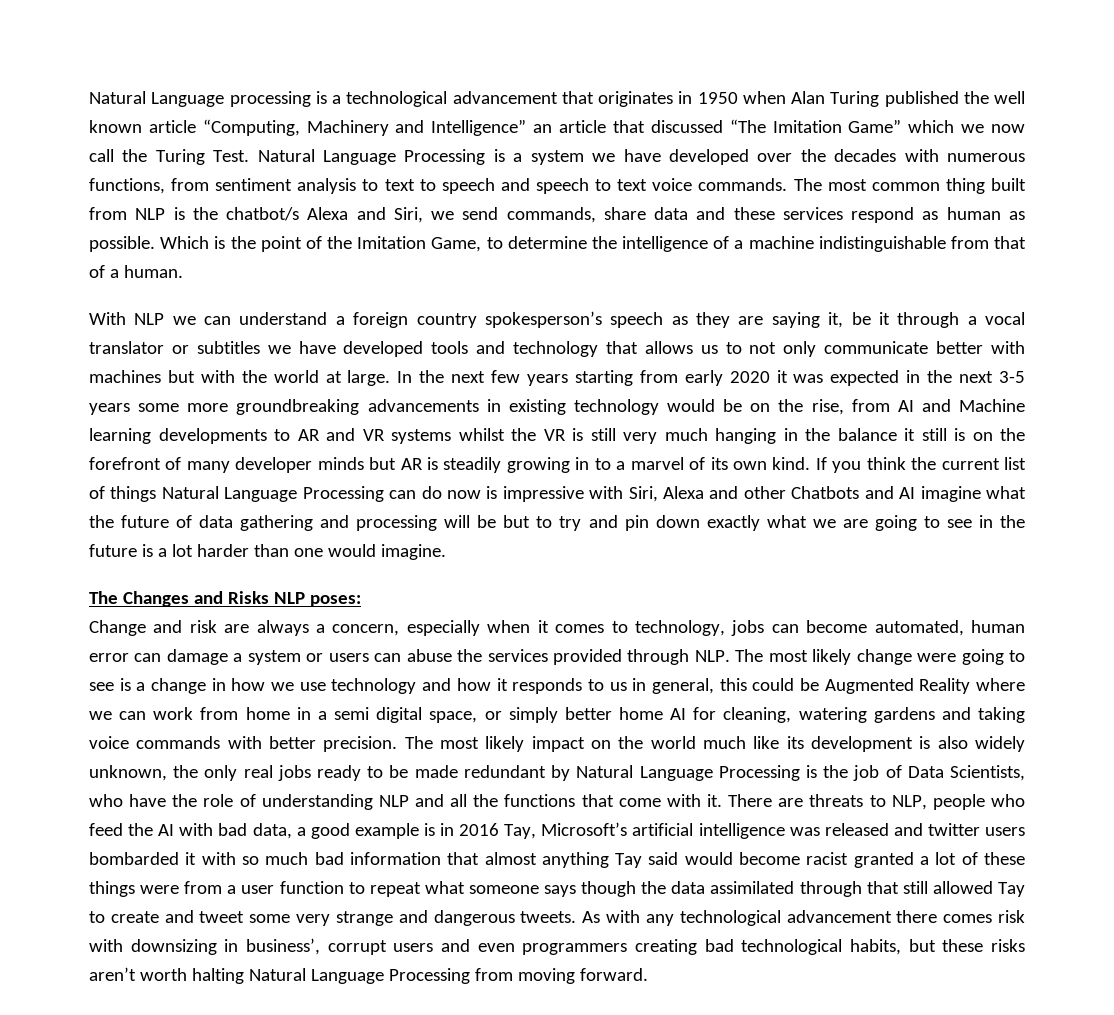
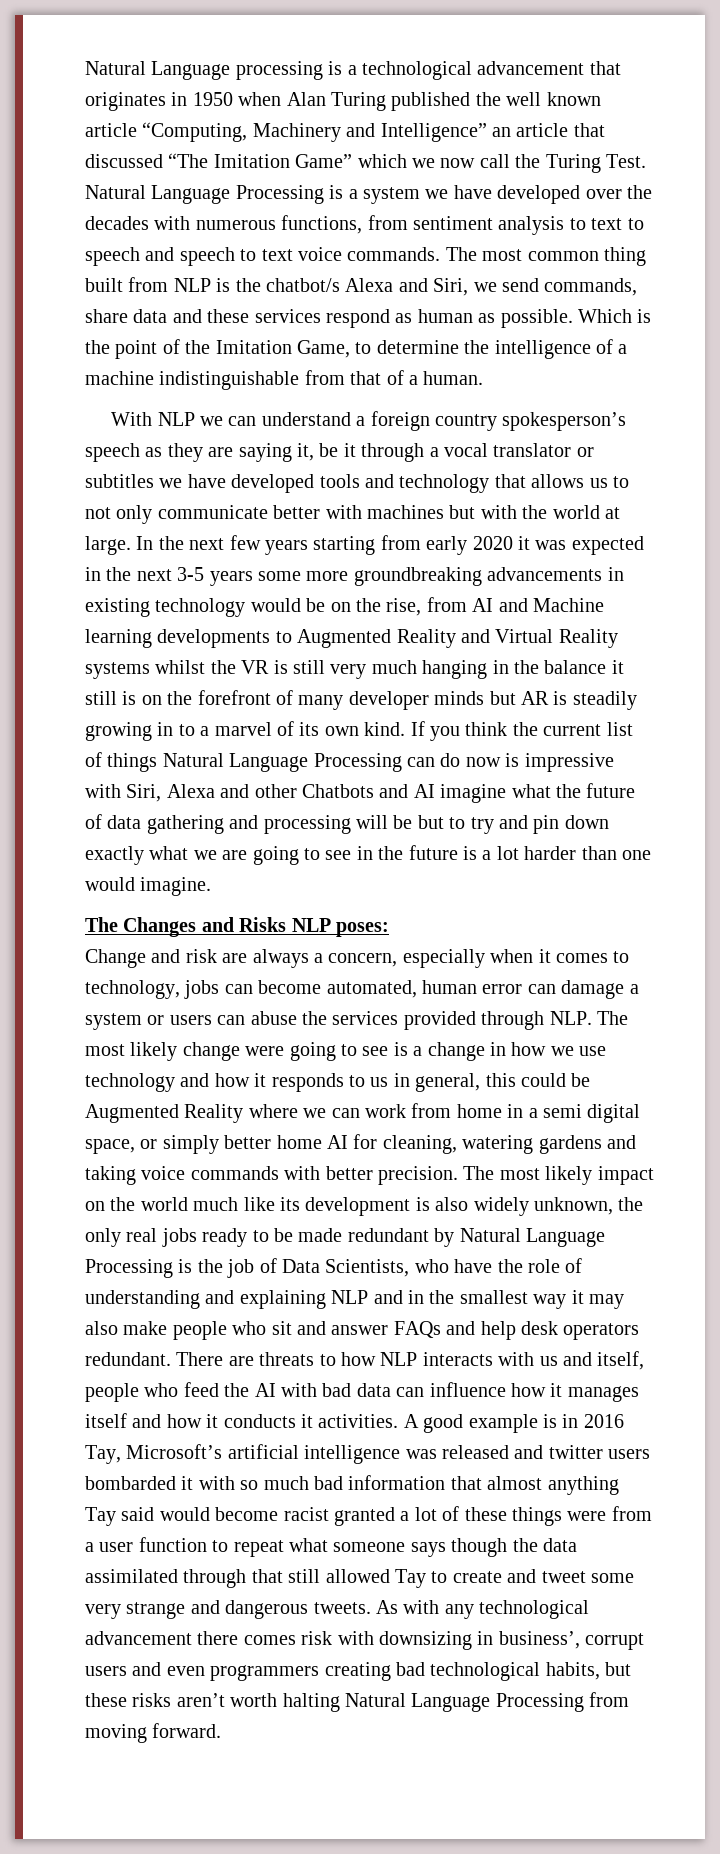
- In the next few years starting from early 2020 it was expected in the next 3-5 years some more groundbreaking advancements in existing technology would be on the rise, from AI and Machine learning developments to AR and VR systems whilst the VR is still very much hanging in the balance it still is on the forefront of many developer minds but AR is steadily growing in to a marvel of its own kind.
+ In the next few years starting from early 2020 it was expected in the next 3-5 years some more groundbreaking advancements in existing technology would be on the rise, from AI and Machine learning developments to Augmented Reality and Virtual Reality systems whilst the VR is still very much hanging in the balance it still is on the forefront of many developer minds but AR is steadily growing in to a marvel of its own kind.
- The most likely impact on the world much like its development is also widely unknown, the only real jobs ready to be made redundant by Natural Language Processing is the job of Data Scientists, who have the role of understanding NLP and all the functions that come with it. There are threats to NLP, people who feed the AI with bad data, a good example is in 2016 Tay, Microsoft’s artificial intelligence was released and twitter users bombarded it with so much bad information that almost anything Tay said would become racist granted a lot of these things were from a user function to repeat what someone says though the data assimilated through that still allowed Tay to create and tweet some very strange and dangerous tweets.
+ The most likely impact on the world much like its development is also widely unknown, the only real jobs ready to be made redundant by Natural Language Processing is the job of Data Scientists, who have the role of understanding and explaining NLP and in the smallest way it may also make people who sit and answer FAQs and help desk operators redundant. There are threats to how NLP interacts with us and itself, people who feed the AI with bad data can influence how it manages itself and how it conducts it activities. A good example is in 2016 Tay, Microsoft’s artificial intelligence was released and twitter users bombarded it with so much bad information that almost anything Tay said would become racist granted a lot of these things were from a user function to repeat what someone says though the data assimilated through that still allowed Tay to create and tweet some very strange and dangerous tweets.

